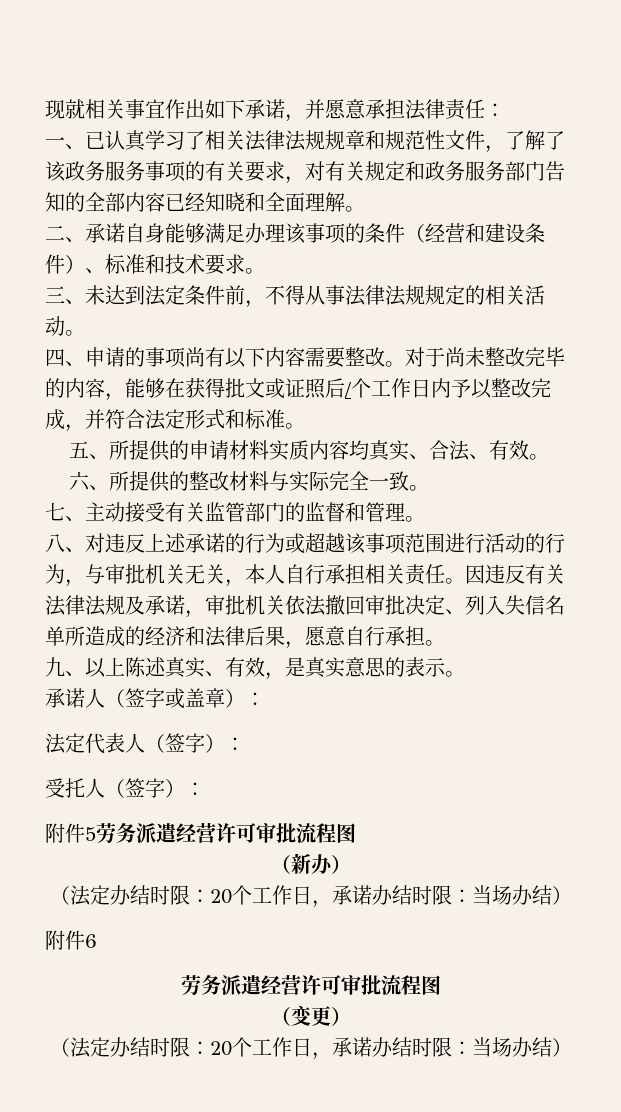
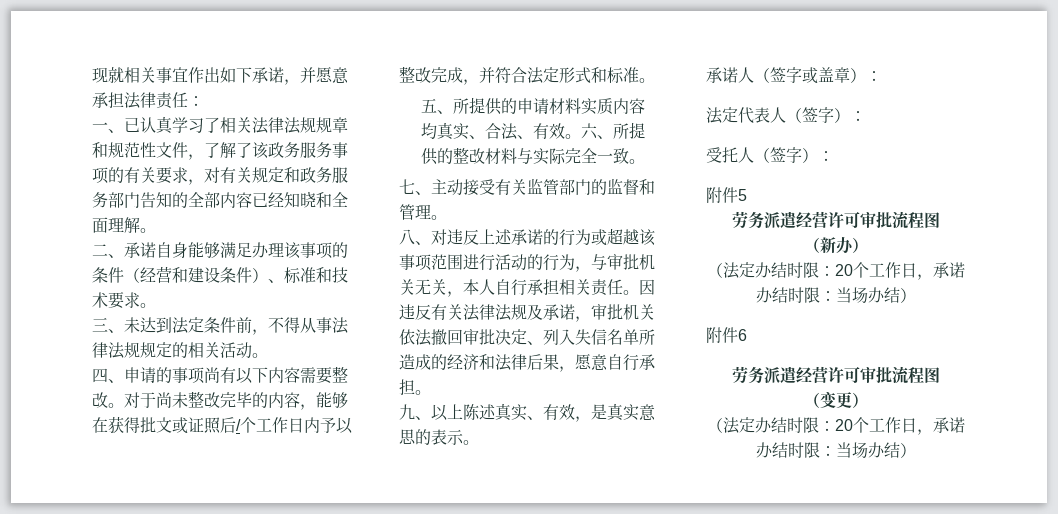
- 附件5劳务派遣经营许可审批流程图
+ 附件5
+ 劳务派遣经营许可审批流程图

